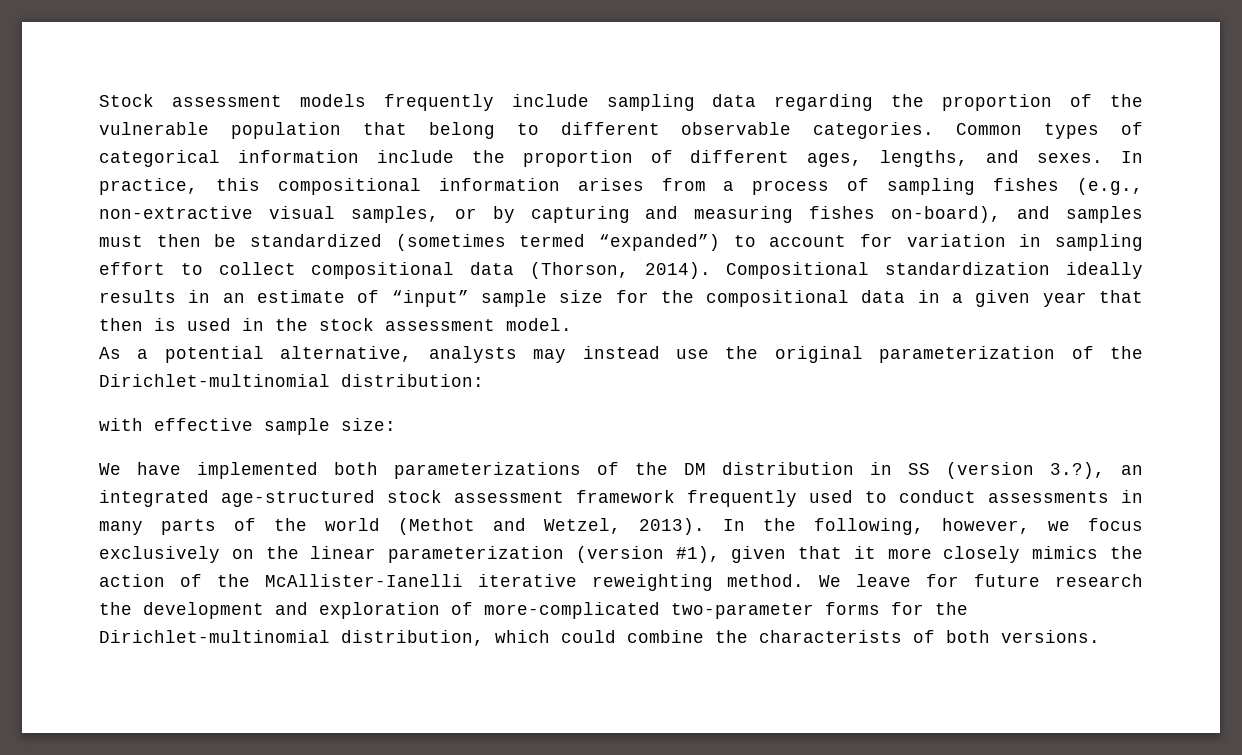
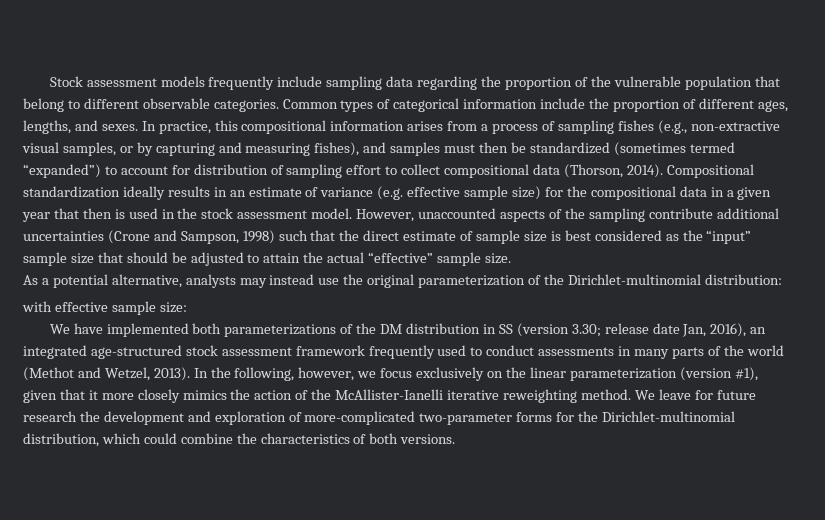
- In practice, this compositional information arises from a process of sampling fishes (e.g., non-extractive visual samples, or by capturing and measuring fishes on-board), and samples must then be standardized (sometimes termed “expanded”) to account for variation in sampling effort to collect compositional data (Thorson, 2014).
+ In practice, this compositional information arises from a process of sampling fishes (e.g., non-extractive visual samples, or by capturing and measuring fishes), and samples must then be standardized (sometimes termed “expanded”) to account for distribution of sampling effort to collect compositional data (Thorson, 2014).
- Compositional standardization ideally results in an estimate of “input” sample size for the compositional data in a given year that then is used in the stock assessment model.
+ Compositional standardization ideally results in an estimate of variance (e.g. effective sample size) for the compositional data in a given year that then is used in the stock assessment model. However, unaccounted aspects of the sampling contribute additional uncertainties (Crone and Sampson, 1998) such that the direct estimate of sample size is best considered as the “input” sample size that should be adjusted to attain the actual “effective” sample size.
- We have implemented both parameterizations of the DM distribution in SS (version 3.?), an integrated age-structured stock assessment framework frequently used to conduct assessments in many parts of the world (Methot and Wetzel, 2013).
+ We have implemented both parameterizations of the DM distribution in SS (version 3.30; release date Jan, 2016), an integrated age-structured stock assessment framework frequently used to conduct assessments in many parts of the world (Methot and Wetzel, 2013).
- We leave for future research the development and exploration of more-complicated two-parameter forms for the Dirichlet-multinomial distribution, which could combine the characterists of both versions.
+ We leave for future research the development and exploration of more-complicated two-parameter forms for the Dirichlet-multinomial distribution, which could combine the characteristics of both versions.

